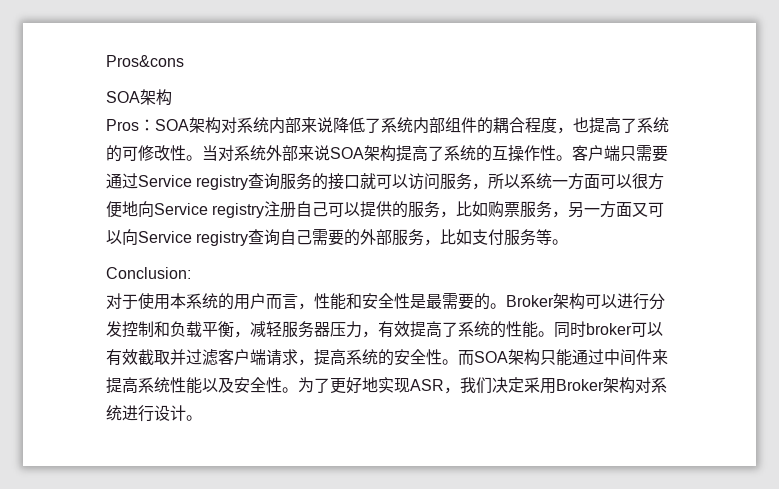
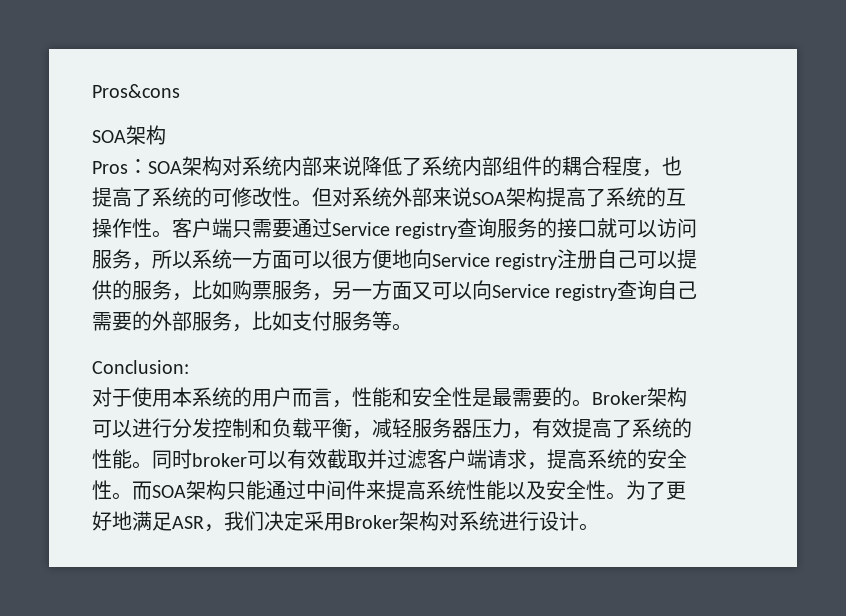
- 当对系统外部来说SOA架构提高了系统的互操作性。
+ 但对系统外部来说SOA架构提高了系统的互操作性。
- 为了更好地实现ASR，我们决定采用Broker架构对系统进行设计。
+ 为了更好地满足ASR，我们决定采用Broker架构对系统进行设计。

